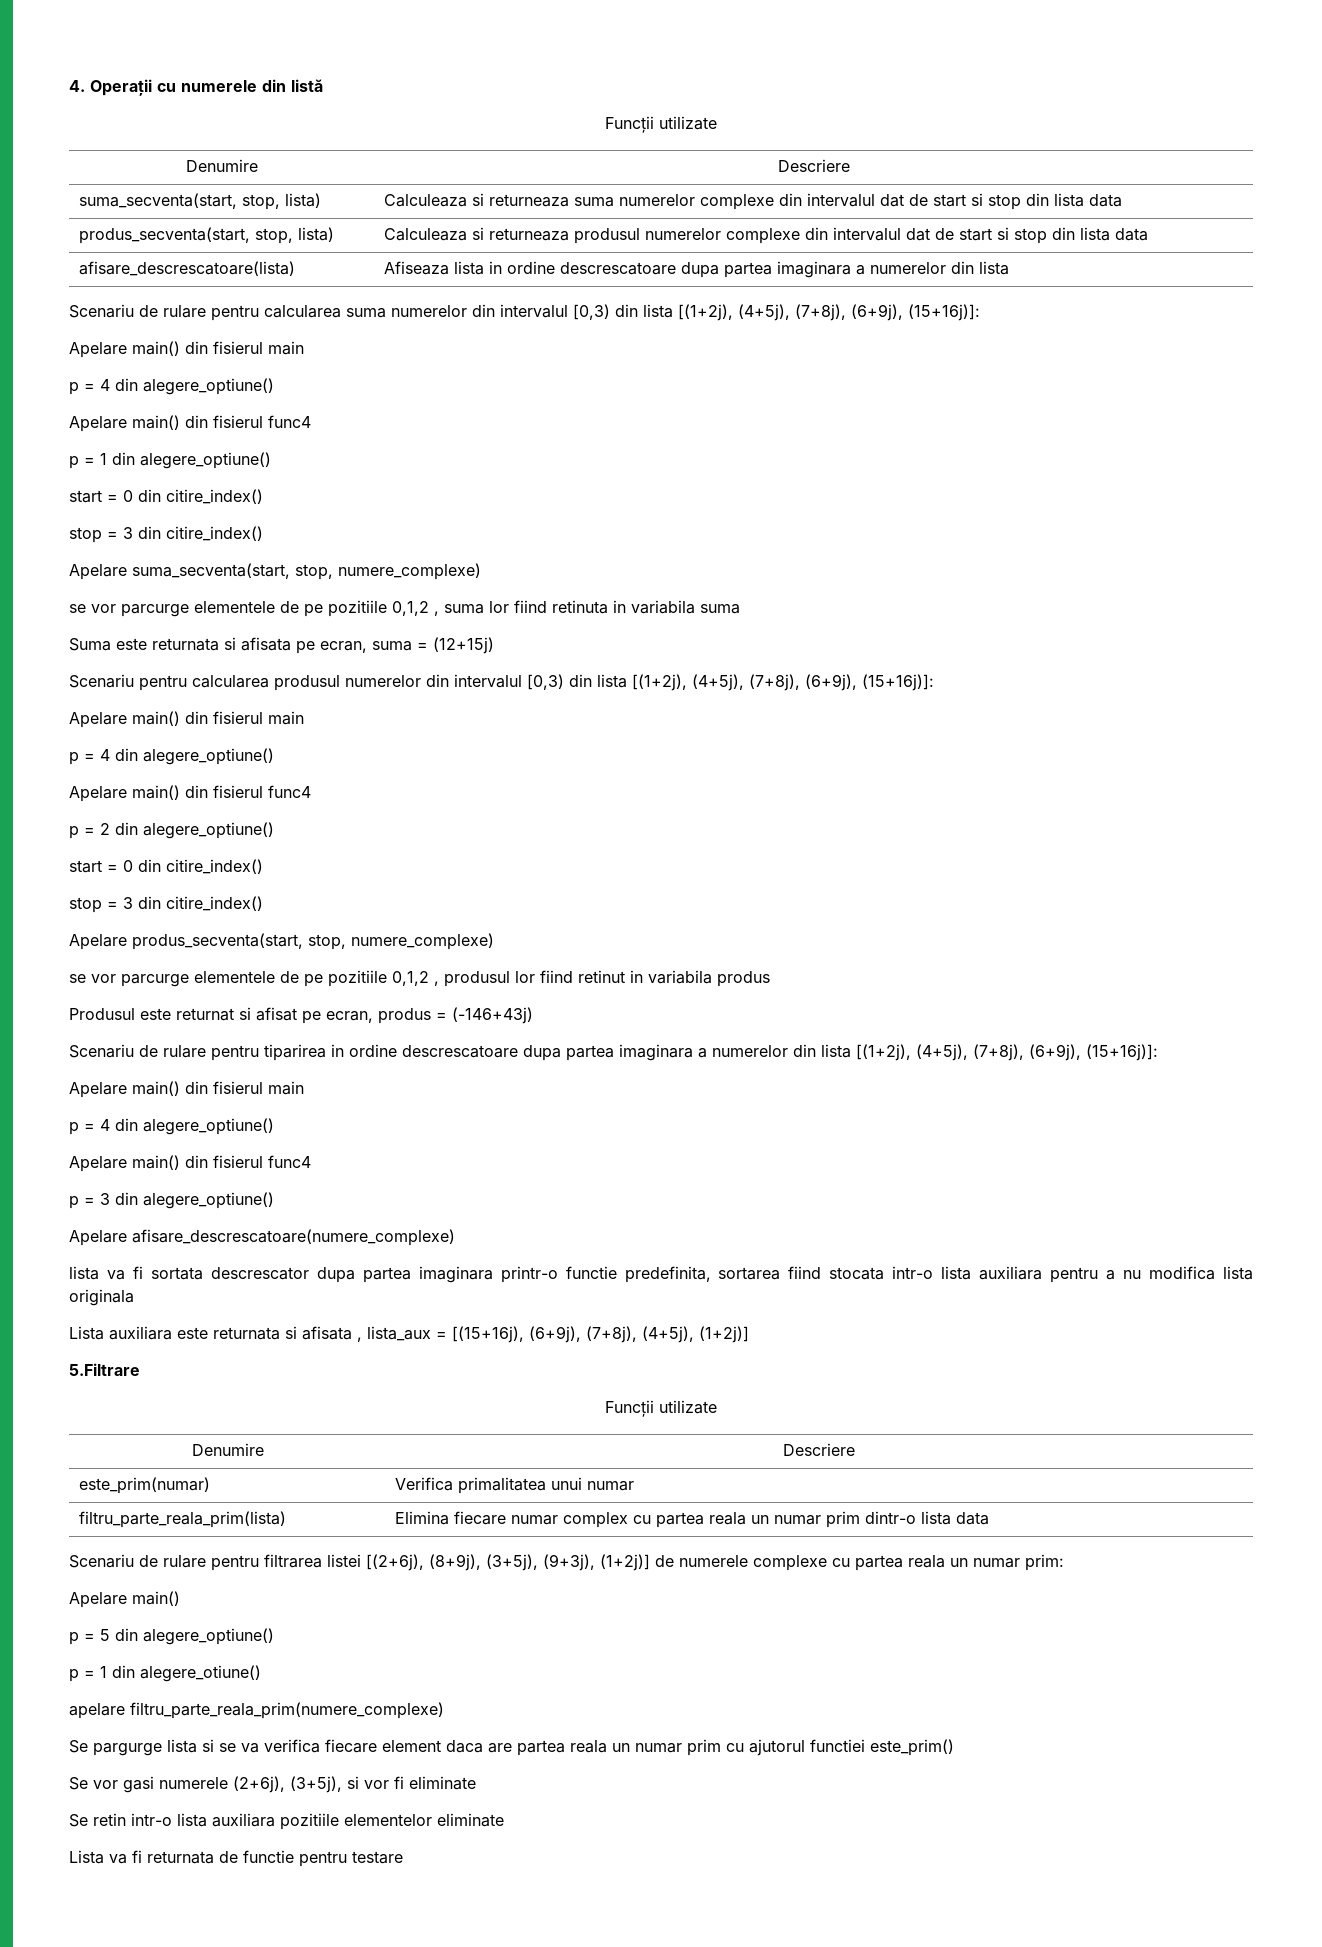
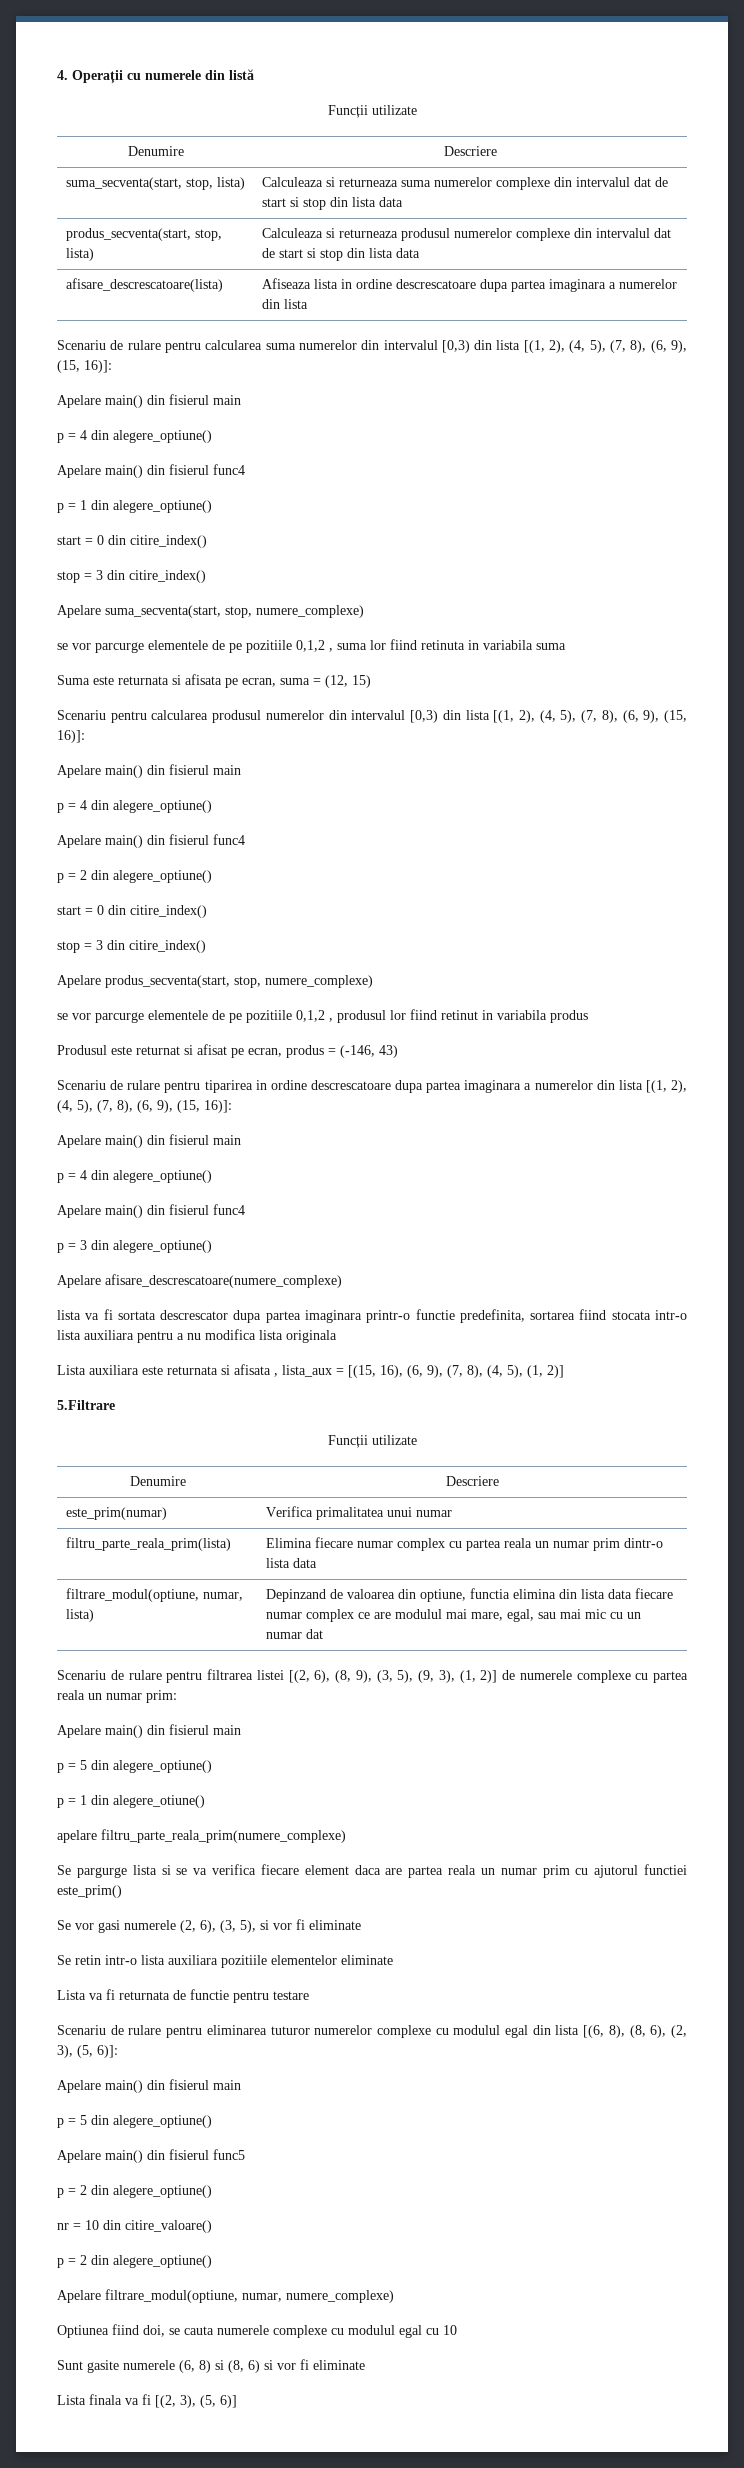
- Scenariu de rulare pentru calcularea suma numerelor din intervalul [0,3) din lista [(1+2j), (4+5j), (7+8j), (6+9j), (15+16j)]:
+ Scenariu de rulare pentru calcularea suma numerelor din intervalul [0,3) din lista [(1, 2), (4, 5), (7, 8), (6, 9), (15, 16)]:
- Suma este returnata si afisata pe ecran, suma = (12+15j)
+ Suma este returnata si afisata pe ecran, suma = (12, 15)
- Scenariu pentru calcularea produsul numerelor din intervalul [0,3) din lista [(1+2j), (4+5j), (7+8j), (6+9j), (15+16j)]:
+ Scenariu pentru calcularea produsul numerelor din intervalul [0,3) din lista [(1, 2), (4, 5), (7, 8), (6, 9), (15, 16)]:
- Produsul este returnat si afisat pe ecran, produs = (-146+43j)
+ Produsul este returnat si afisat pe ecran, produs = (-146, 43)
- Scenariu de rulare pentru tiparirea in ordine descrescatoare dupa partea imaginara a numerelor din lista [(1+2j), (4+5j), (7+8j), (6+9j), (15+16j)]:
+ Scenariu de rulare pentru tiparirea in ordine descrescatoare dupa partea imaginara a numerelor din lista [(1, 2), (4, 5), (7, 8), (6, 9), (15, 16)]:
- Lista auxiliara este returnata si afisata , lista_aux = [(15+16j), (6+9j), (7+8j), (4+5j), (1+2j)]
+ Lista auxiliara este returnata si afisata , lista_aux = [(15, 16), (6, 9), (7, 8), (4, 5), (1, 2)]
+ filtrare_modul(optiune, numar, lista) | Depinzand de valoarea din optiune, functia elimina din lista data fiecare numar complex ce are modulul mai mare, egal, sau mai mic cu un numar dat
- Scenariu de rulare pentru filtrarea listei [(2+6j), (8+9j), (3+5j), (9+3j), (1+2j)] de numerele complexe cu partea reala un numar prim:
- Apelare main()
+ Scenariu de rulare pentru filtrarea listei [(2, 6), (8, 9), (3, 5), (9, 3), (1, 2)] de numerele complexe cu partea reala un numar prim:
+ Apelare main() din fisierul main
- Se vor gasi numerele (2+6j), (3+5j), si vor fi eliminate
+ Se vor gasi numerele (2, 6), (3, 5), si vor fi eliminate
+ Scenariu de rulare pentru eliminarea tuturor numerelor complexe cu modulul egal din lista [(6, 8), (8, 6), (2, 3), (5, 6)]:
+ Apelare main() din fisierul main
+ p = 5 din alegere_optiune()
+ Apelare main() din fisierul func5
+ p = 2 din alegere_optiune()
+ nr = 10 din citire_valoare()
+ p = 2 din alegere_optiune()
+ Apelare filtrare_modul(optiune, numar, numere_complexe)
+ Optiunea fiind doi, se cauta numerele complexe cu modulul egal cu 10
+ Sunt gasite numerele (6, 8) si (8, 6) si vor fi eliminate
+ Lista finala va fi [(2, 3), (5, 6)]

